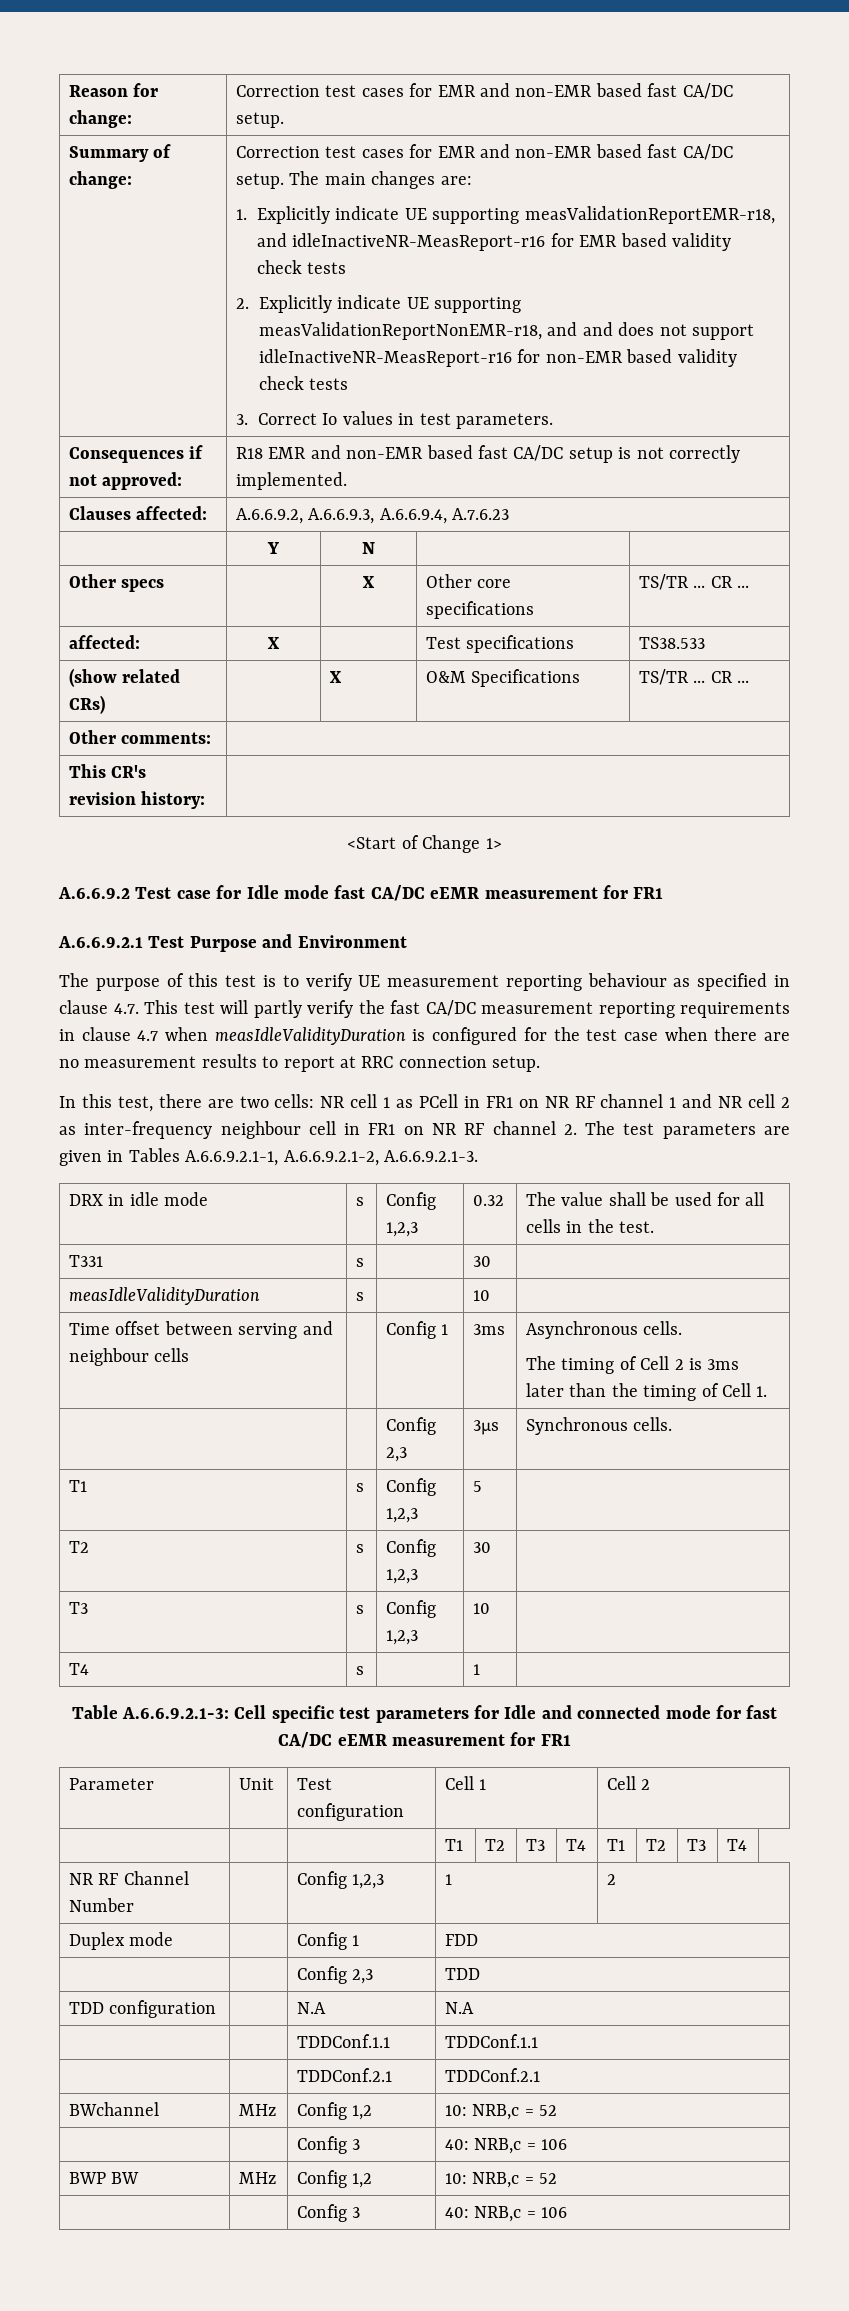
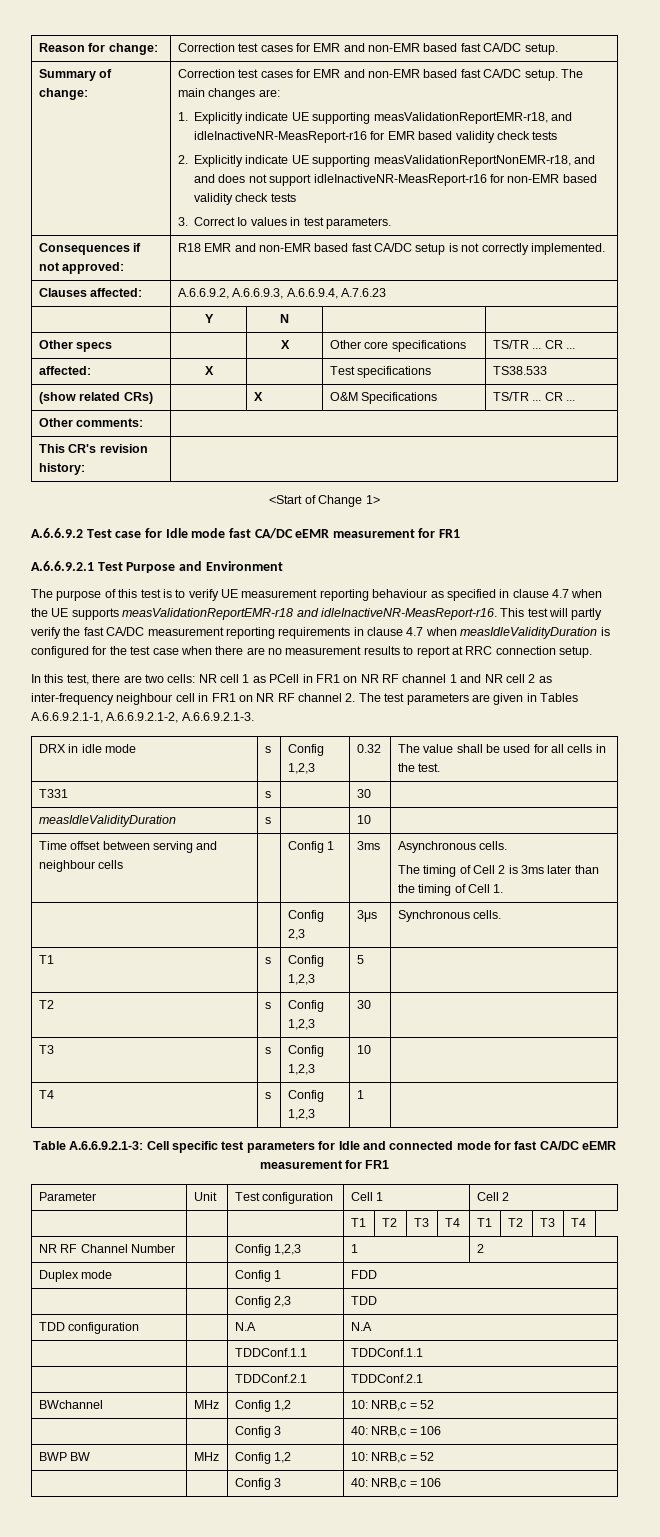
- The purpose of this test is to verify UE measurement reporting behaviour as specified in clause 4.7. This test will partly verify the fast CA/DC measurement reporting requirements in clause 4.7 when measIdleValidityDuration is configured for the test case when there are no measurement results to report at RRC connection setup.
+ The purpose of this test is to verify UE measurement reporting behaviour as specified in clause 4.7 when the UE supports measValidationReportEMR-r18 and idleInactiveNR-MeasReport-r16. This test will partly verify the fast CA/DC measurement reporting requirements in clause 4.7 when measIdleValidityDuration is configured for the test case when there are no measurement results to report at RRC connection setup.
- T4 | s | | 1 |
+ T4 | s | Config 1,2,3 | 1 |

